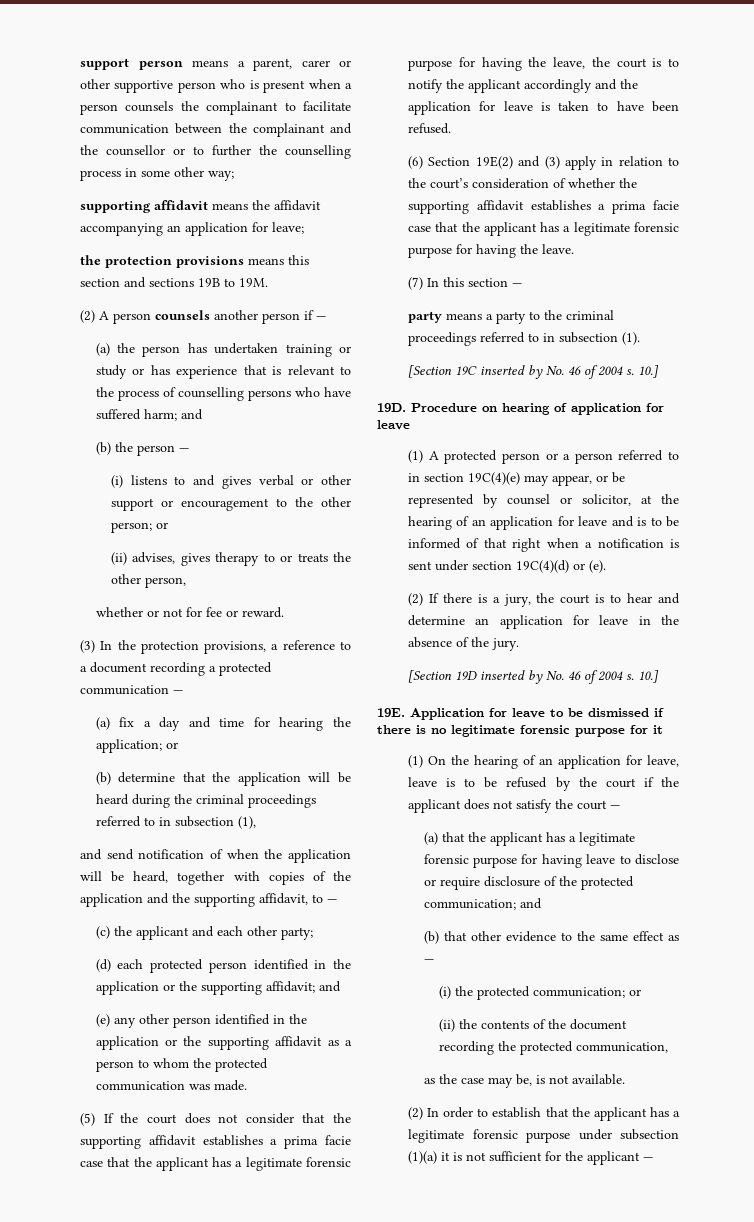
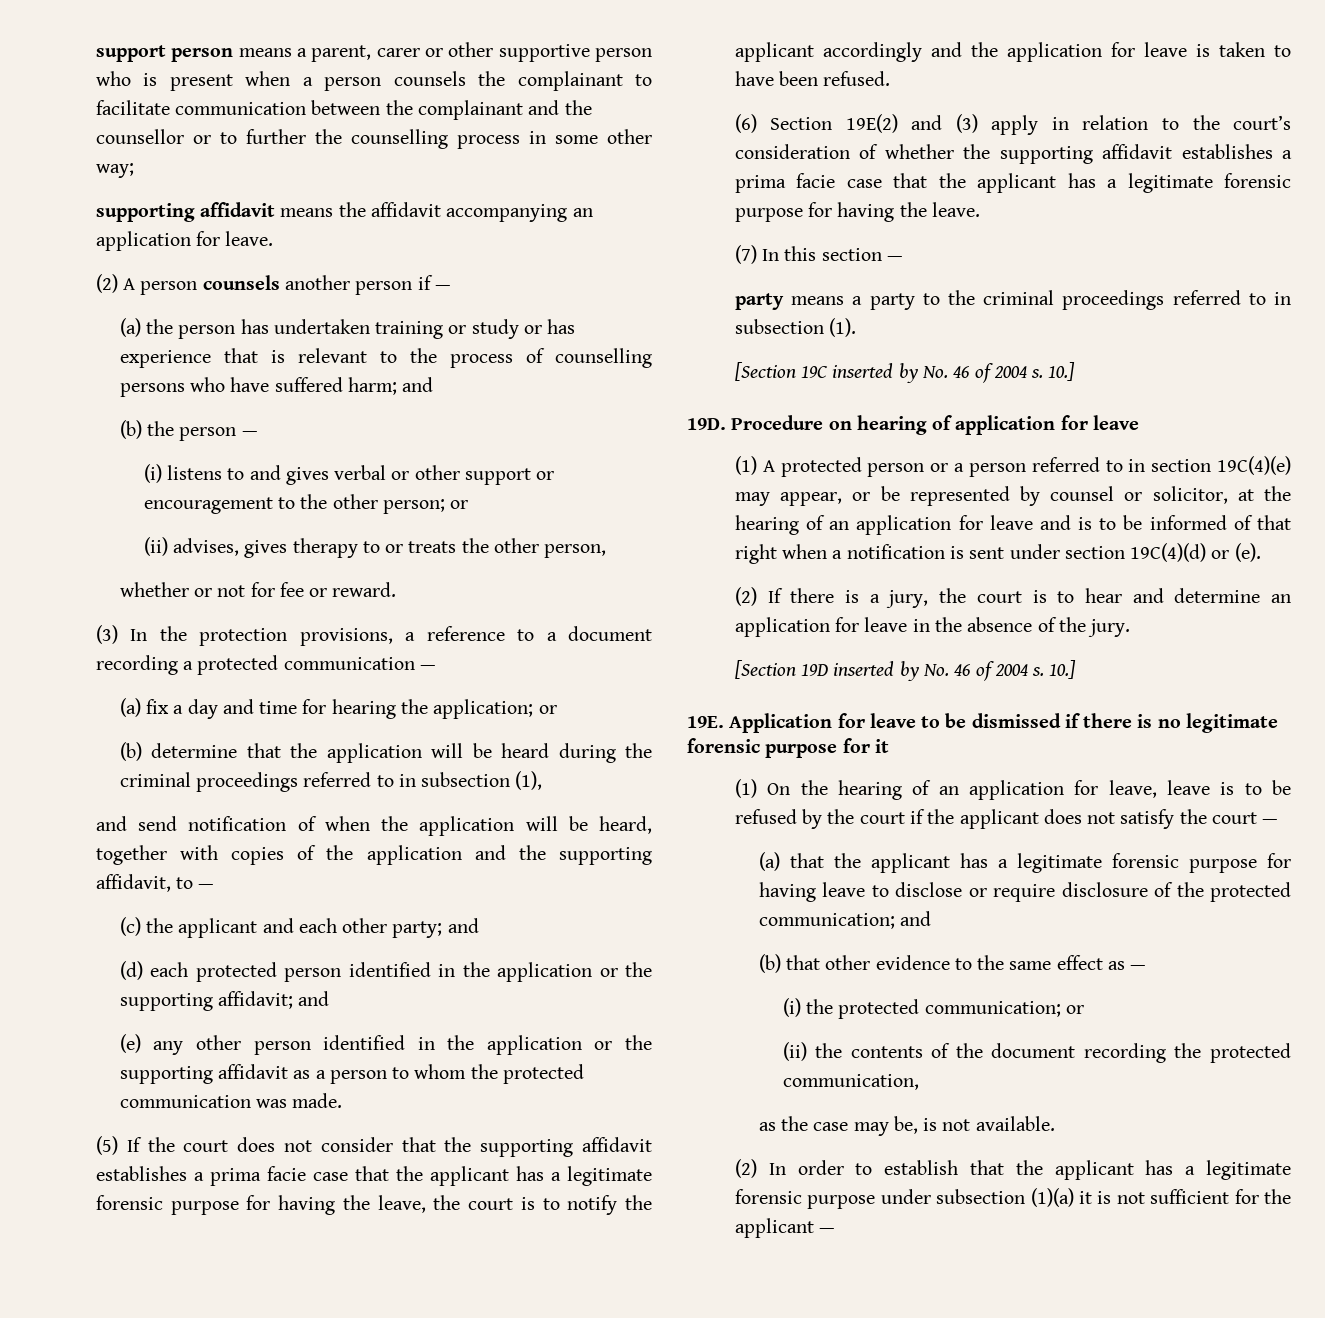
- supporting affidavit means the affidavit accompanying an application for leave;
- the protection provisions means this section and sections 19B to 19M.
+ supporting affidavit means the affidavit accompanying an application for leave.
- (c) the applicant and each other party;
+ (c) the applicant and each other party; and

